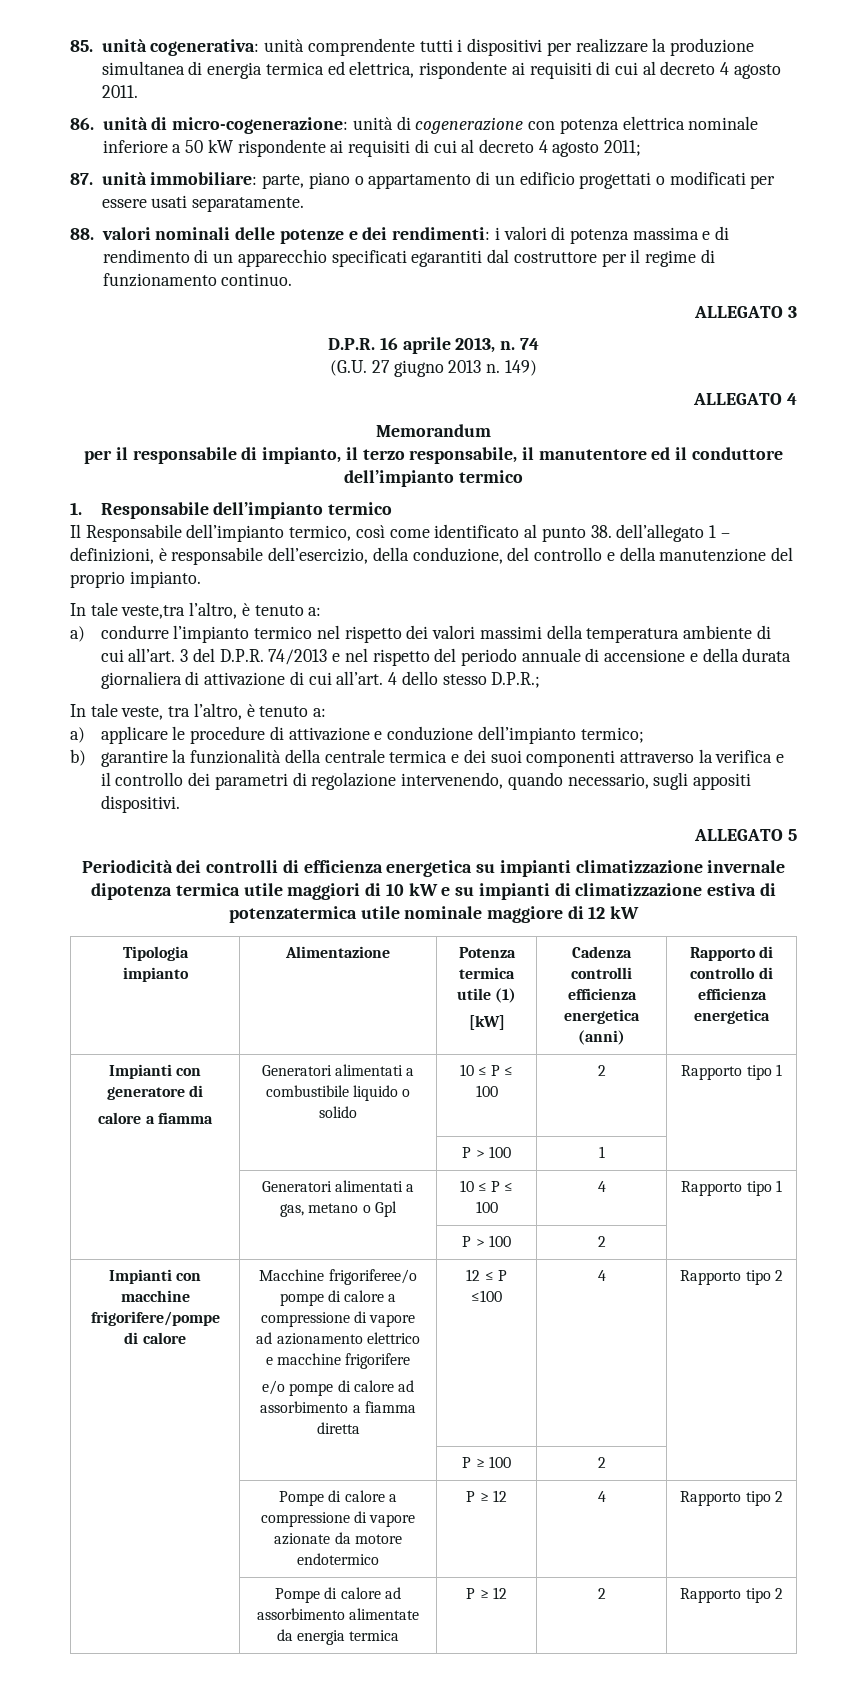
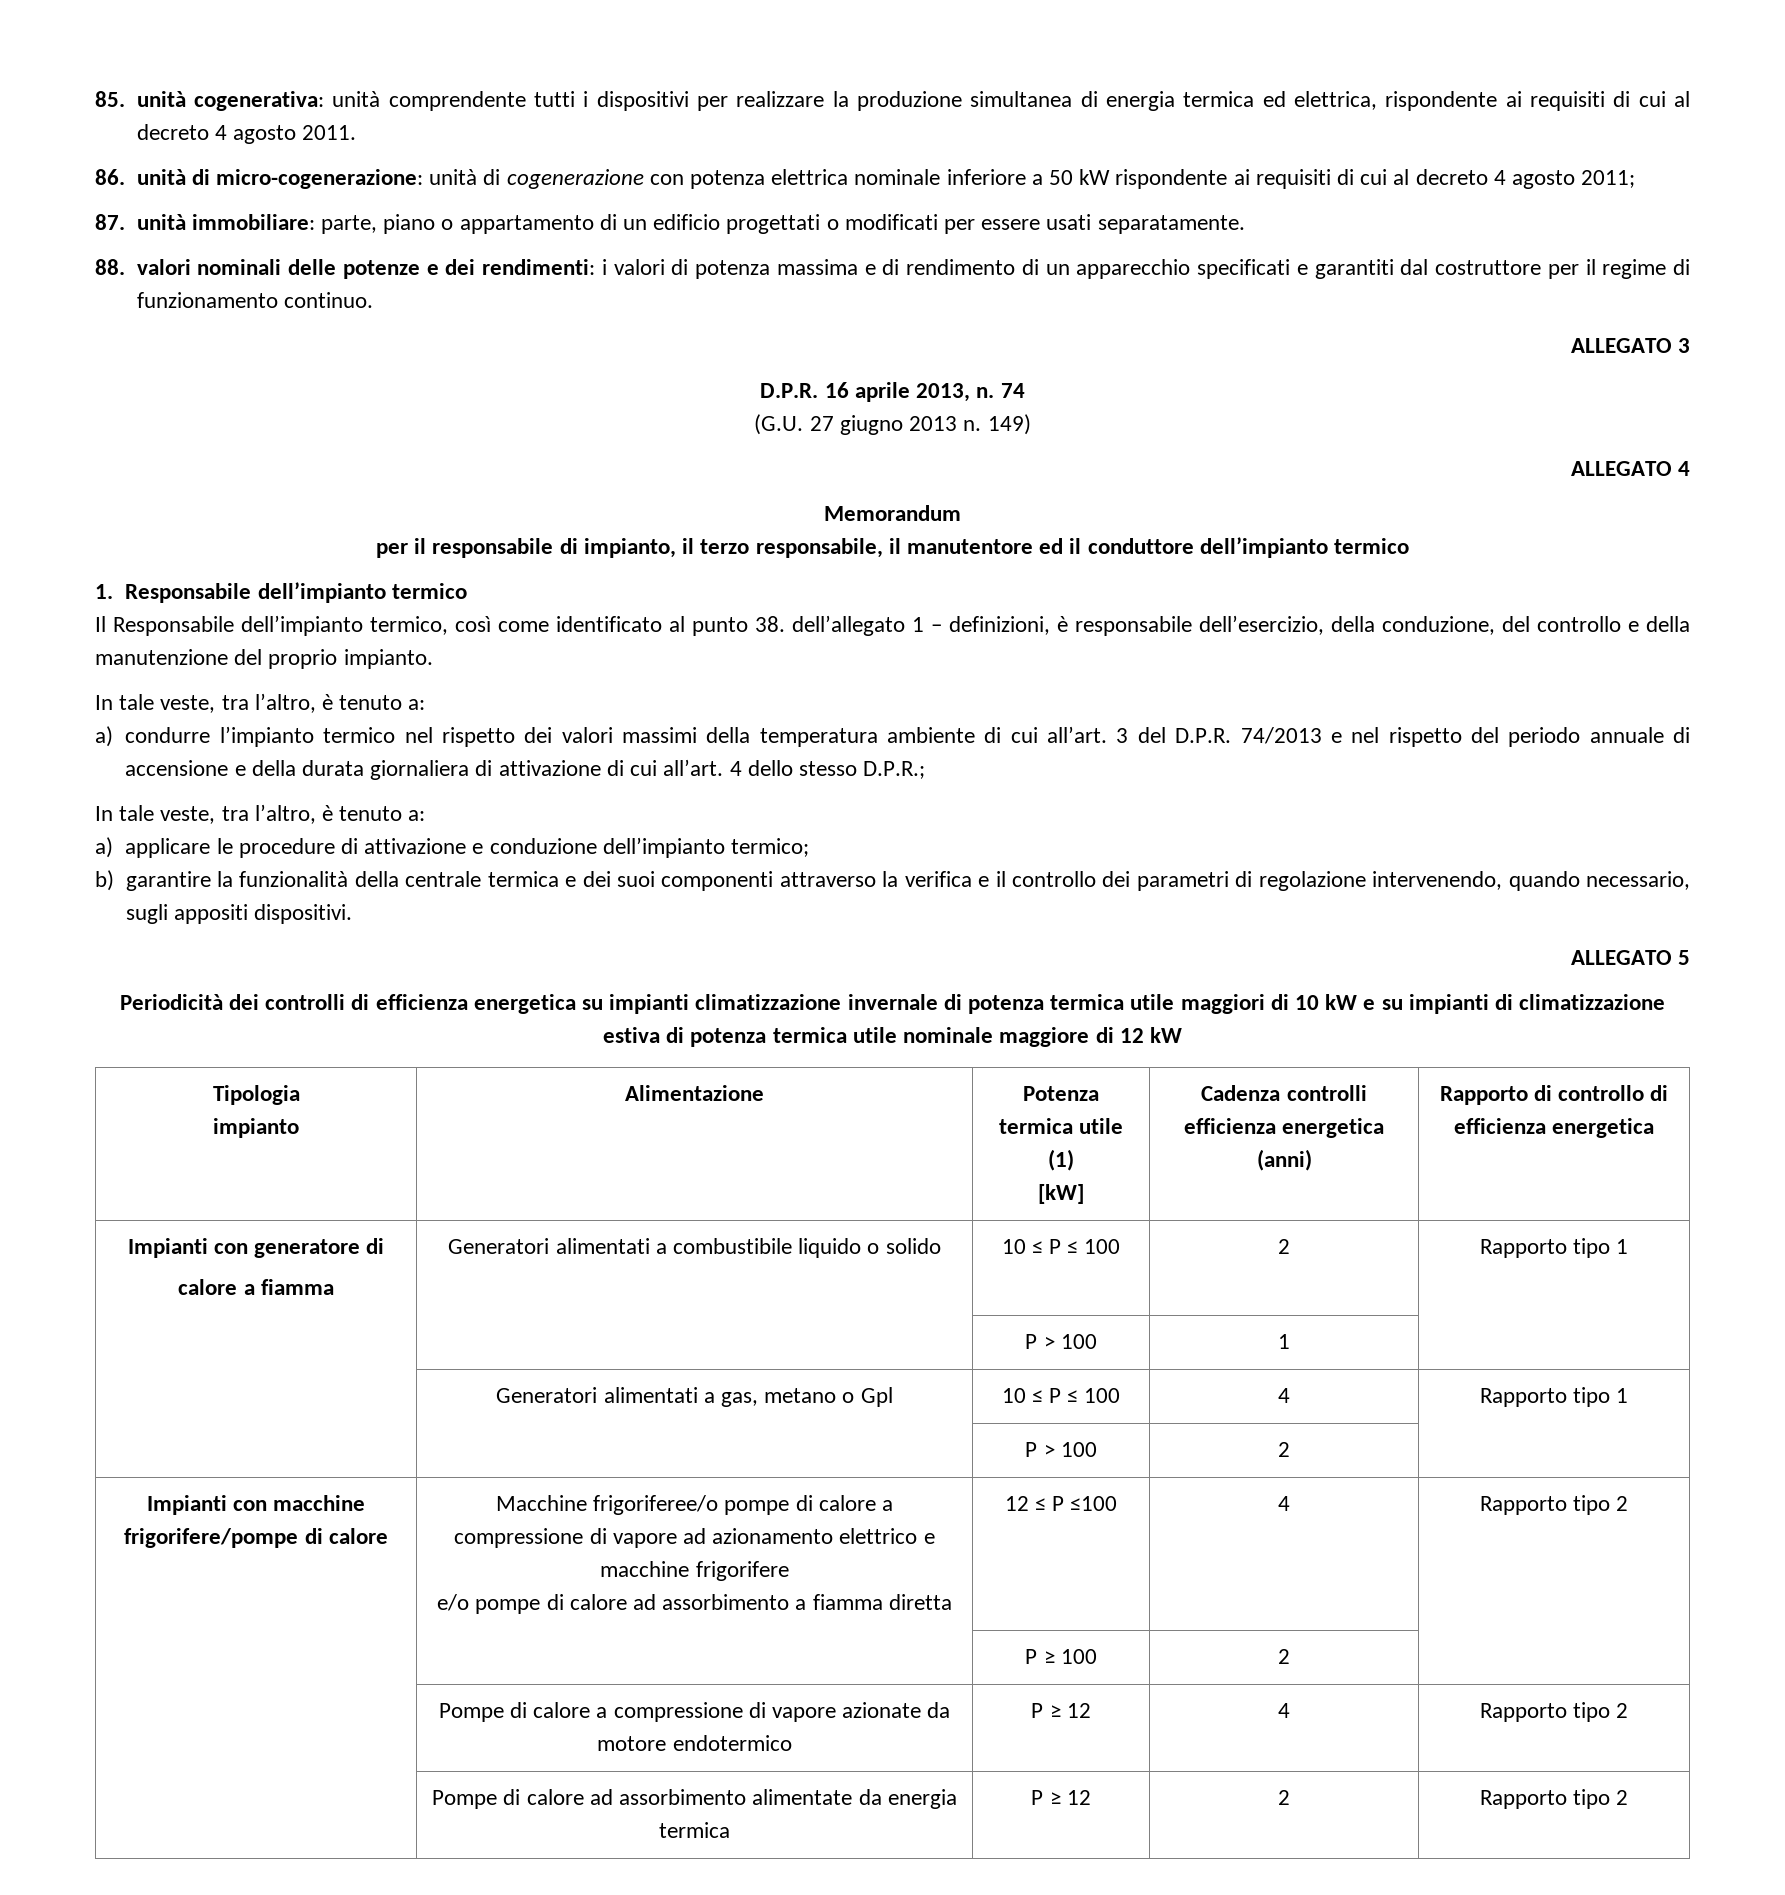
- 88. valori nominali delle potenze e dei rendimenti: i valori di potenza massima e di rendimento di un apparecchio specificati egarantiti dal costruttore per il regime di funzionamento continuo.
+ 88. valori nominali delle potenze e dei rendimenti: i valori di potenza massima e di rendimento di un apparecchio specificati e garantiti dal costruttore per il regime di funzionamento continuo.
  Il Responsabile dell’impianto termico, così come identificato al punto 38. dell’allegato 1 – definizioni, è responsabile dell’esercizio, della conduzione, del controllo e della manutenzione del proprio impianto.
- In tale veste,tra l’altro, è tenuto a:
+ In tale veste, tra l’altro, è tenuto a:
- Periodicità dei controlli di efficienza energetica su impianti climatizzazione invernale dipotenza termica utile maggiori di 10 kW e su impianti di climatizzazione estiva di potenzatermica utile nominale maggiore di 12 kW
+ Periodicità dei controlli di efficienza energetica su impianti climatizzazione invernale di potenza termica utile maggiori di 10 kW e su impianti di climatizzazione estiva di potenza termica utile nominale maggiore di 12 kW

